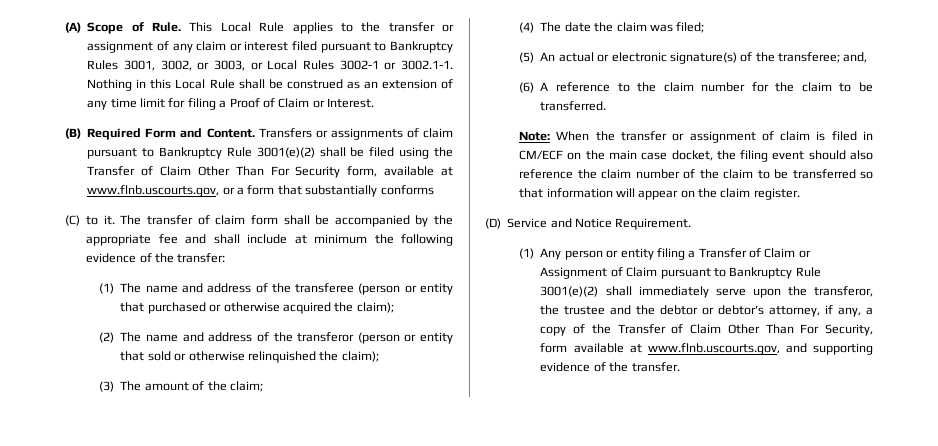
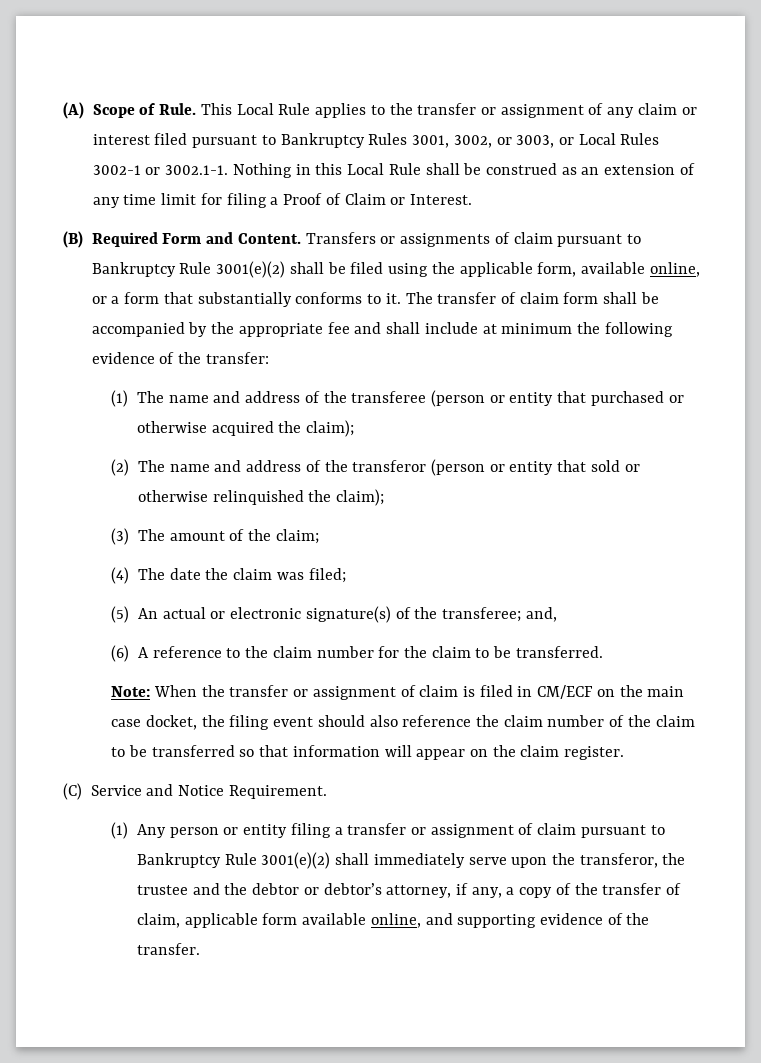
- Transfers or assignments of claim pursuant to Bankruptcy Rule 3001(e)(2) shall be filed using the Transfer of Claim Other Than For Security form, available at www.flnb.uscourts.gov, or a form that substantially conforms
- (C) to it.
+ Transfers or assignments of claim pursuant to Bankruptcy Rule 3001(e)(2) shall be filed using the applicable form, available online, or a form that substantially conforms to it.
- (D) Service and Notice Requirement.
+ (C) Service and Notice Requirement.
- (1) Any person or entity filing a Transfer of Claim or Assignment of Claim pursuant to Bankruptcy Rule 3001(e)(2) shall immediately serve upon the transferor, the trustee and the debtor or debtor’s attorney, if any, a copy of the Transfer of Claim Other Than For Security, form available at www.flnb.uscourts.gov, and supporting evidence of the transfer.
+ (1) Any person or entity filing a transfer or assignment of claim pursuant to Bankruptcy Rule 3001(e)(2) shall immediately serve upon the transferor, the trustee and the debtor or debtor’s attorney, if any, a copy of the transfer of claim, applicable form available online, and supporting evidence of the transfer.

